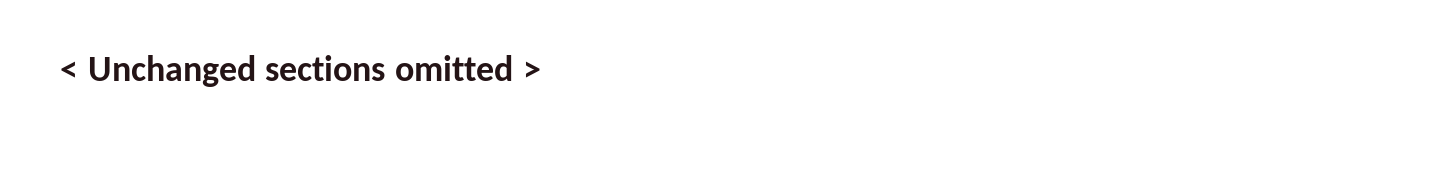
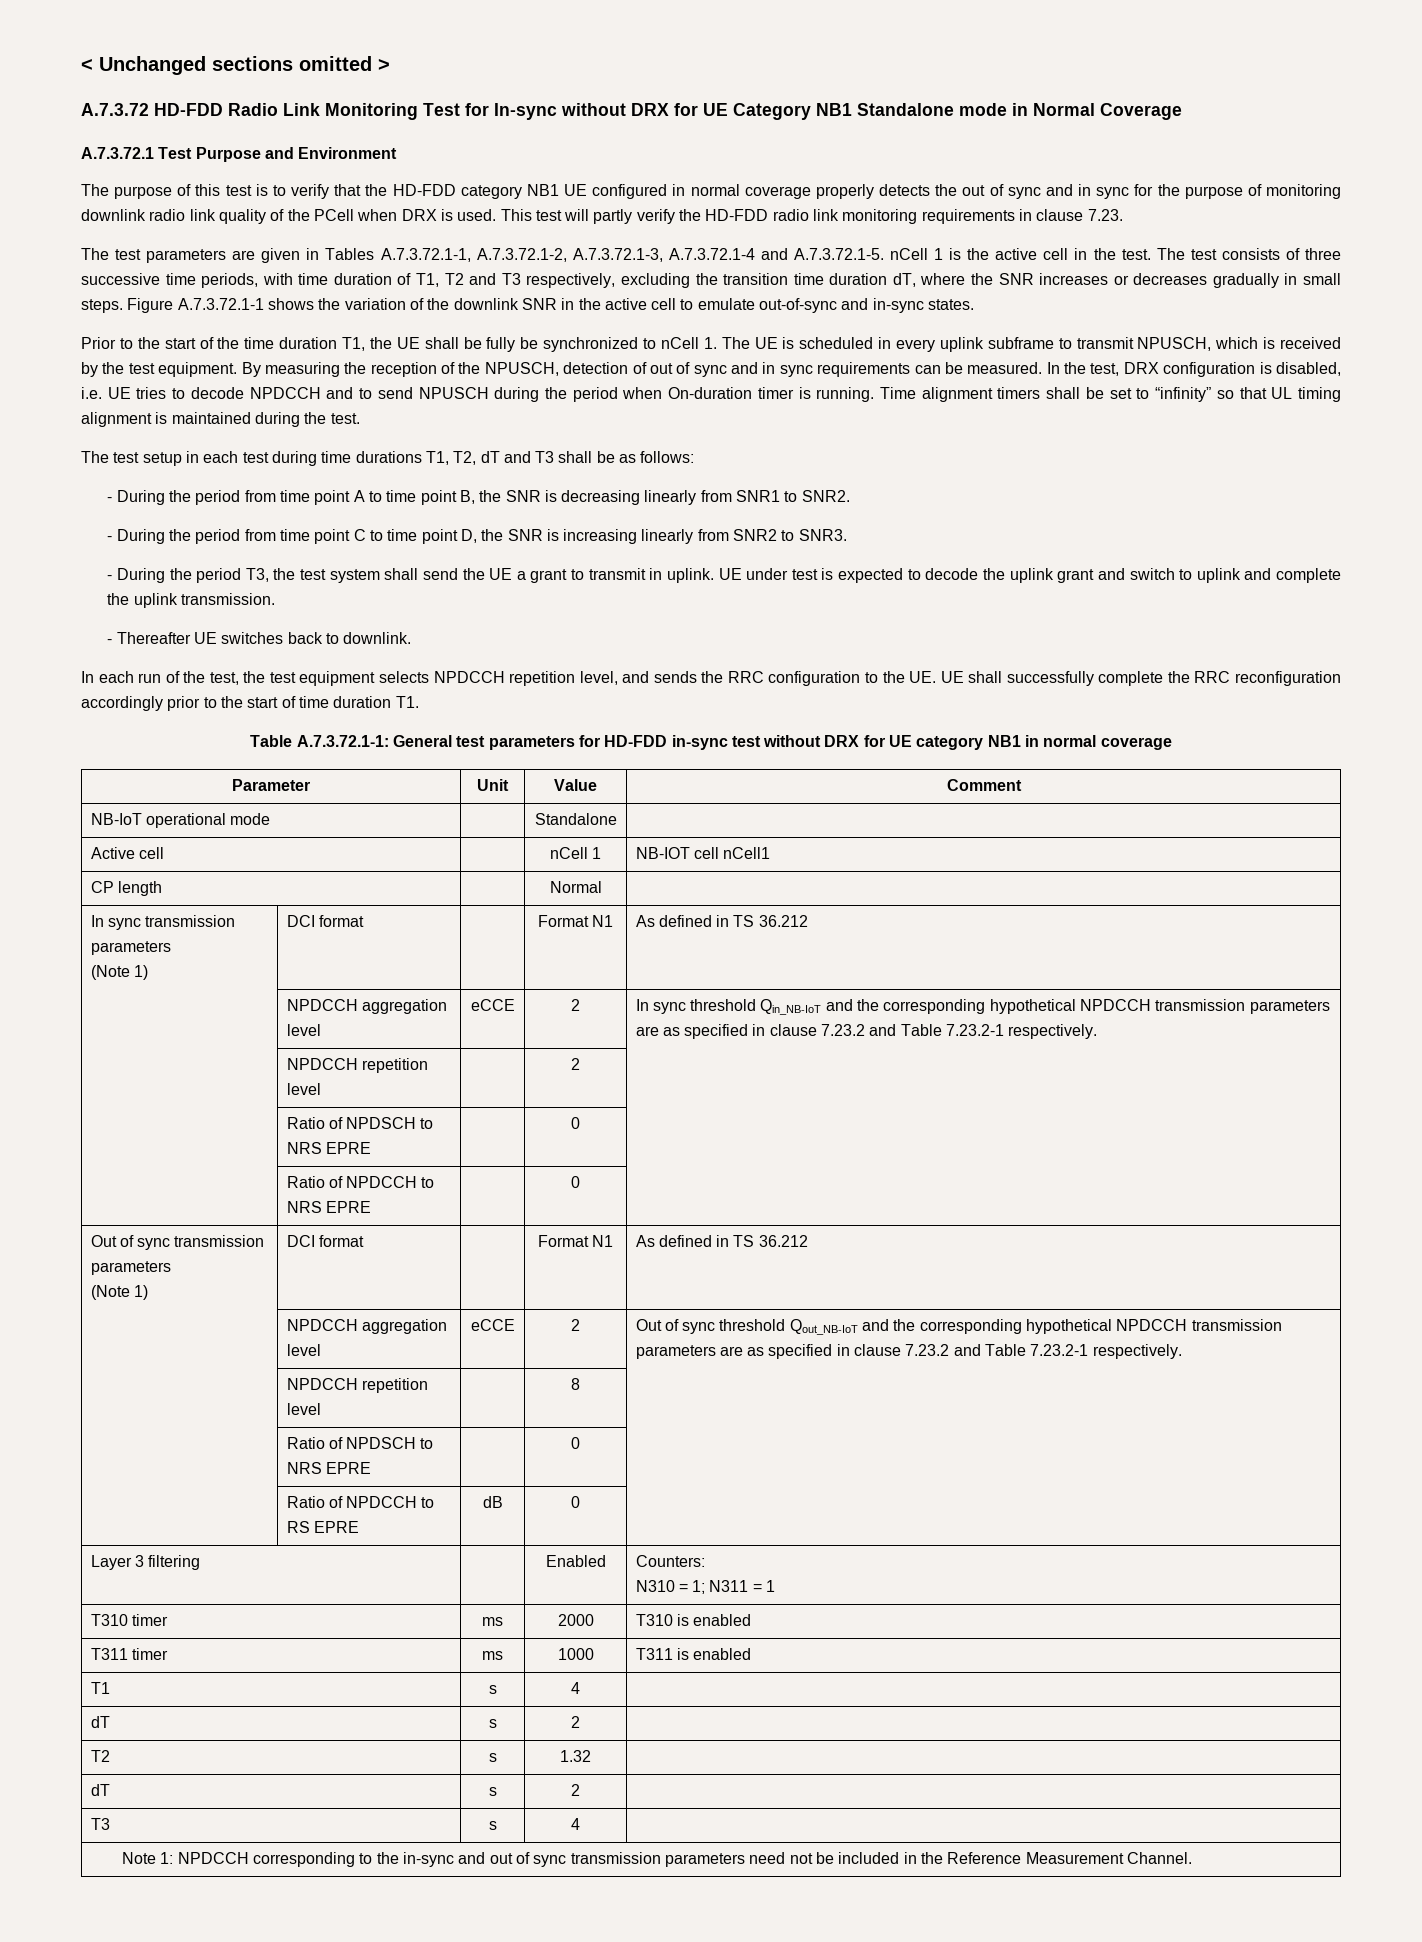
+ A.7.3.72 HD-FDD Radio Link Monitoring Test for In-sync without DRX for UE Category NB1 Standalone mode in Normal Coverage
+ A.7.3.72.1 Test Purpose and Environment
+ The purpose of this test is to verify that the HD-FDD category NB1 UE configured in normal coverage properly detects the out of sync and in sync for the purpose of monitoring downlink radio link quality of the PCell when DRX is used. This test will partly verify the HD-FDD radio link monitoring requirements in clause 7.23.
+ The test parameters are given in Tables A.7.3.72.1-1, A.7.3.72.1-2, A.7.3.72.1-3, A.7.3.72.1-4 and A.7.3.72.1-5. nCell 1 is the active cell in the test. The test consists of three successive time periods, with time duration of T1, T2 and T3 respectively, excluding the transition time duration dT, where the SNR increases or decreases gradually in small steps. Figure A.7.3.72.1-1 shows the variation of the downlink SNR in the active cell to emulate out-of-sync and in-sync states.
+ Prior to the start of the time duration T1, the UE shall be fully be synchronized to nCell 1. The UE is scheduled in every uplink subframe to transmit NPUSCH, which is received by the test equipment. By measuring the reception of the NPUSCH, detection of out of sync and in sync requirements can be measured. In the test, DRX configuration is disabled, i.e. UE tries to decode NPDCCH and to send NPUSCH during the period when On-duration timer is running. Time alignment timers shall be set to “infinity” so that UL timing alignment is maintained during the test.
+ The test setup in each test during time durations T1, T2, dT and T3 shall be as follows:
+ - During the period from time point A to time point B, the SNR is decreasing linearly from SNR1 to SNR2.
+ - During the period from time point C to time point D, the SNR is increasing linearly from SNR2 to SNR3.
+ - During the period T3, the test system shall send the UE a grant to transmit in uplink. UE under test is expected to decode the uplink grant and switch to uplink and complete the uplink transmission.
+ - Thereafter UE switches back to downlink.
+ In each run of the test, the test equipment selects NPDCCH repetition level, and sends the RRC configuration to the UE. UE shall successfully complete the RRC reconfiguration accordingly prior to the start of time duration T1.
+ Table A.7.3.72.1-1: General test parameters for HD-FDD in-sync test without DRX for UE category NB1 in normal coverage
+ Parameter | Unit | Value | Comment
+ NB-IoT operational mode | | Standalone |
+ Active cell | | nCell 1 | NB-IOT cell nCell1
+ CP length | | Normal |
+ In sync transmission parameters
+ (Note 1) | DCI format | | Format N1 | As defined in TS 36.212
+ | NPDCCH aggregation level | eCCE | 2 | In sync threshold Qin_NB-IoT and the corresponding hypothetical NPDCCH transmission parameters are as specified in clause 7.23.2 and Table 7.23.2-1 respectively.
+ | NPDCCH repetition level | | 2 |
+ | Ratio of NPDSCH to NRS EPRE | | 0 |
+ | Ratio of NPDCCH to NRS EPRE | | 0 |
+ Out of sync transmission parameters
+ (Note 1) | DCI format | | Format N1 | As defined in TS 36.212
+ | NPDCCH aggregation level | eCCE | 2 | Out of sync threshold Qout_NB-IoT and the corresponding hypothetical NPDCCH transmission parameters are as specified in clause 7.23.2 and Table 7.23.2-1 respectively.
+ | NPDCCH repetition level | | 8 |
+ | Ratio of NPDSCH to NRS EPRE | | 0 |
+ | Ratio of NPDCCH to RS EPRE | dB | 0 |
+ Layer 3 filtering | | Enabled | Counters:
+ N310 = 1; N311 = 1
+ T310 timer | ms | 2000 | T310 is enabled
+ T311 timer | ms | 1000 | T311 is enabled
+ T1 | s | 4 |
+ dT | s | 2 |
+ T2 | s | 1.32 |
+ dT | s | 2 |
+ T3 | s | 4 |
+ Note 1: NPDCCH corresponding to the in-sync and out of sync transmission parameters need not be included in the Reference Measurement Channel.

